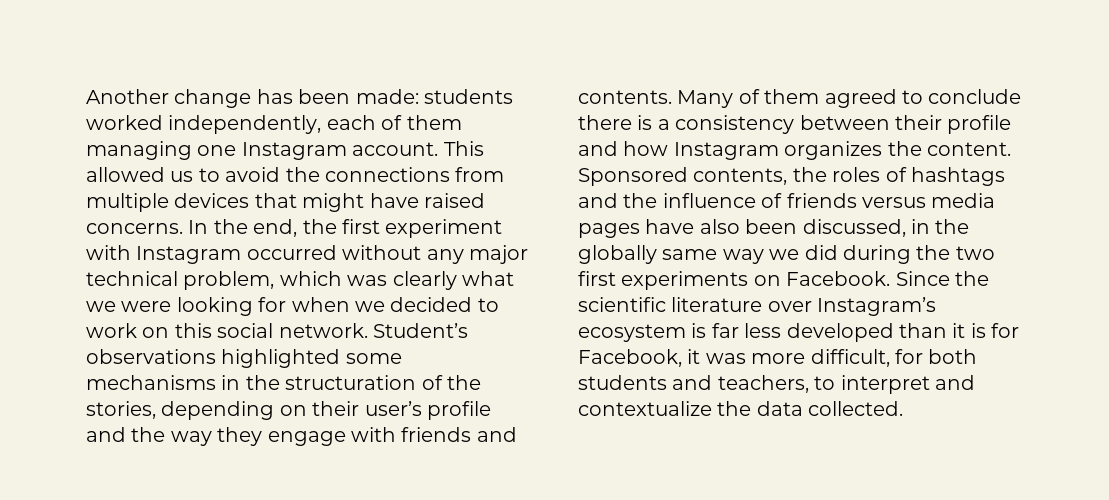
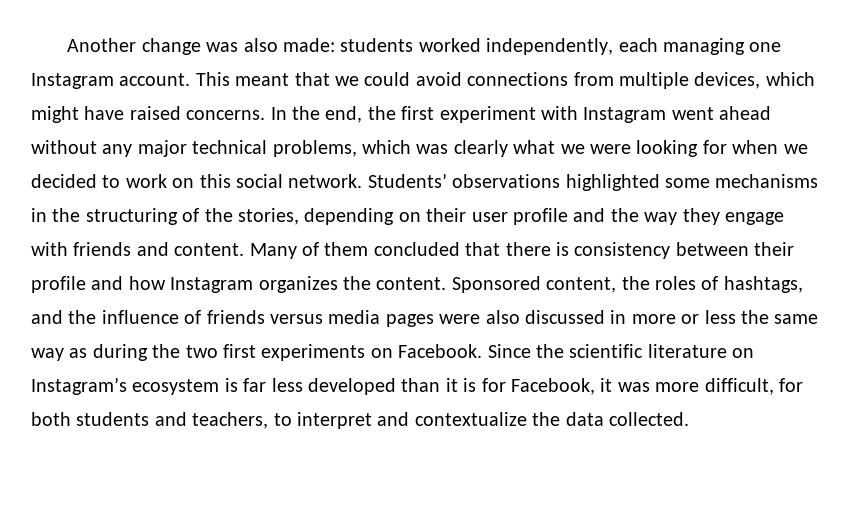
- Another change has been made: students worked independently, each of them managing one Instagram account.
+ Another change was also made: students worked independently, each managing one Instagram account.
- This allowed us to avoid the connections from multiple devices that might have raised concerns.
+ This meant that we could avoid connections from multiple devices, which might have raised concerns.
- In the end, the first experiment with Instagram occurred without any major technical problem, which was clearly what we were looking for when we decided to work on this social network.
+ In the end, the first experiment with Instagram went ahead without any major technical problems, which was clearly what we were looking for when we decided to work on this social network.
- Student’s observations highlighted some mechanisms in the structuration of the stories, depending on their user’s profile and the way they engage with friends and contents.
+ Students’ observations highlighted some mechanisms in the structuring of the stories, depending on their user profile and the way they engage with friends and content.
- Many of them agreed to conclude there is a consistency between their profile and how Instagram organizes the content.
+ Many of them concluded that there is consistency between their profile and how Instagram organizes the content.
- Sponsored contents, the roles of hashtags and the influence of friends versus media pages have also been discussed, in the globally same way we did during the two first experiments on Facebook.
+ Sponsored content, the roles of hashtags, and the influence of friends versus media pages were also discussed in more or less the same way as during the two first experiments on Facebook.
- Since the scientific literature over Instagram’s ecosystem is far less developed than it is for Facebook, it was more difficult, for both students and teachers, to interpret and contextualize the data collected.
+ Since the scientific literature on Instagram’s ecosystem is far less developed than it is for Facebook, it was more difficult, for both students and teachers, to interpret and contextualize the data collected.

